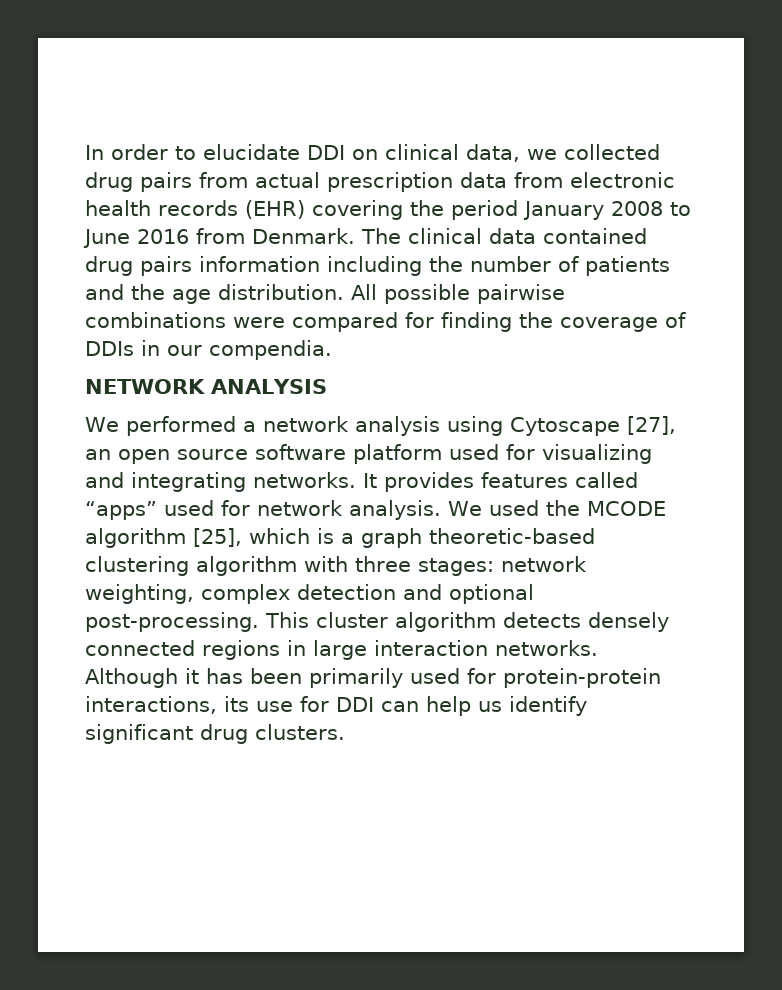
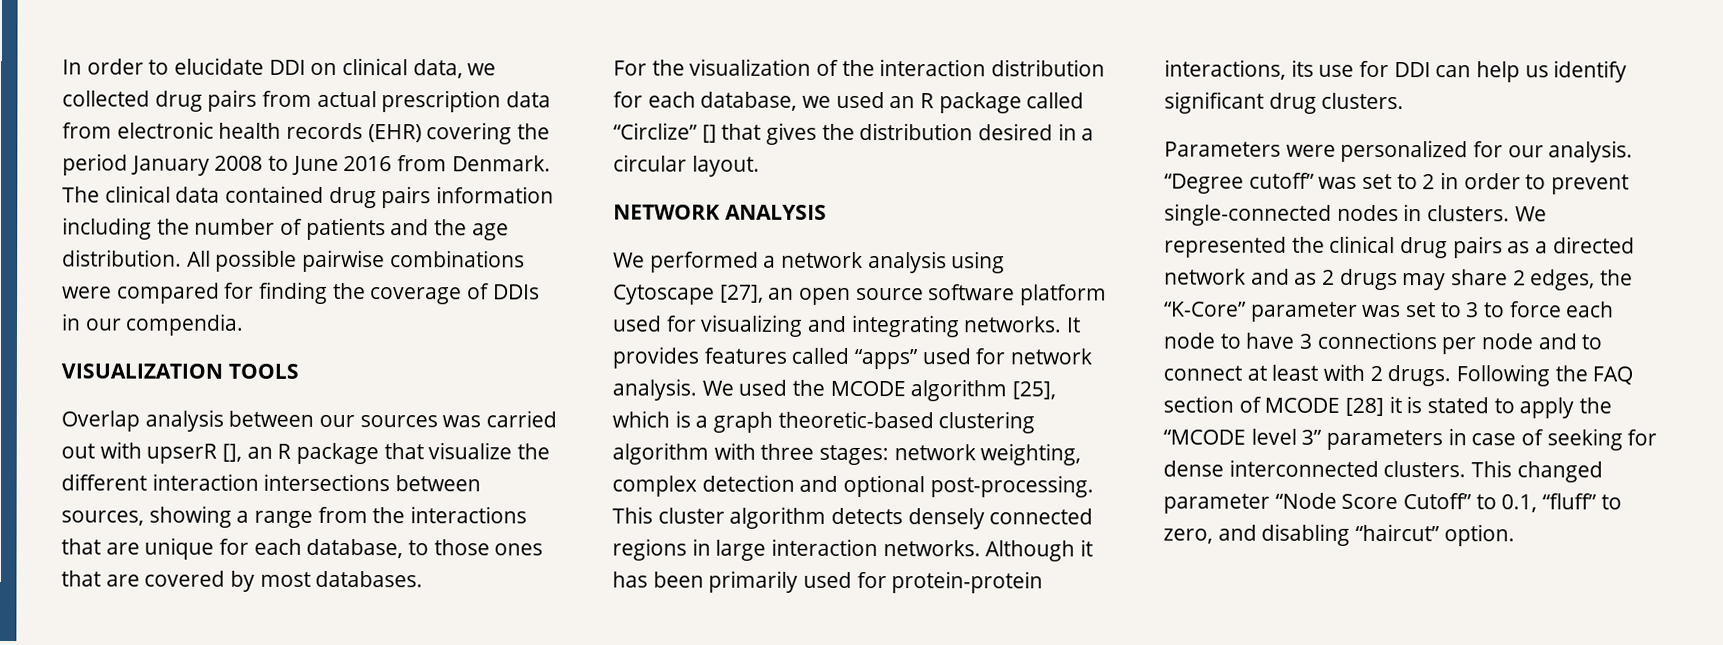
+ VISUALIZATION TOOLS
+ Overlap analysis between our sources was carried out with upserR [], an R package that visualize the different interaction intersections between sources, showing a range from the interactions that are unique for each database, to those ones that are covered by most databases.
+ For the visualization of the interaction distribution for each database, we used an R package called “Circlize” [] that gives the distribution desired in a circular layout.
+ Parameters were personalized for our analysis. “Degree cutoff” was set to 2 in order to prevent single-connected nodes in clusters. We represented the clinical drug pairs as a directed network and as 2 drugs may share 2 edges, the “K-Core” parameter was set to 3 to force each node to have 3 connections per node and to connect at least with 2 drugs. Following the FAQ section of MCODE [28] it is stated to apply the “MCODE level 3” parameters in case of seeking for dense interconnected clusters. This changed parameter “Node Score Cutoff” to 0.1, “fluff” to zero, and disabling “haircut” option.

